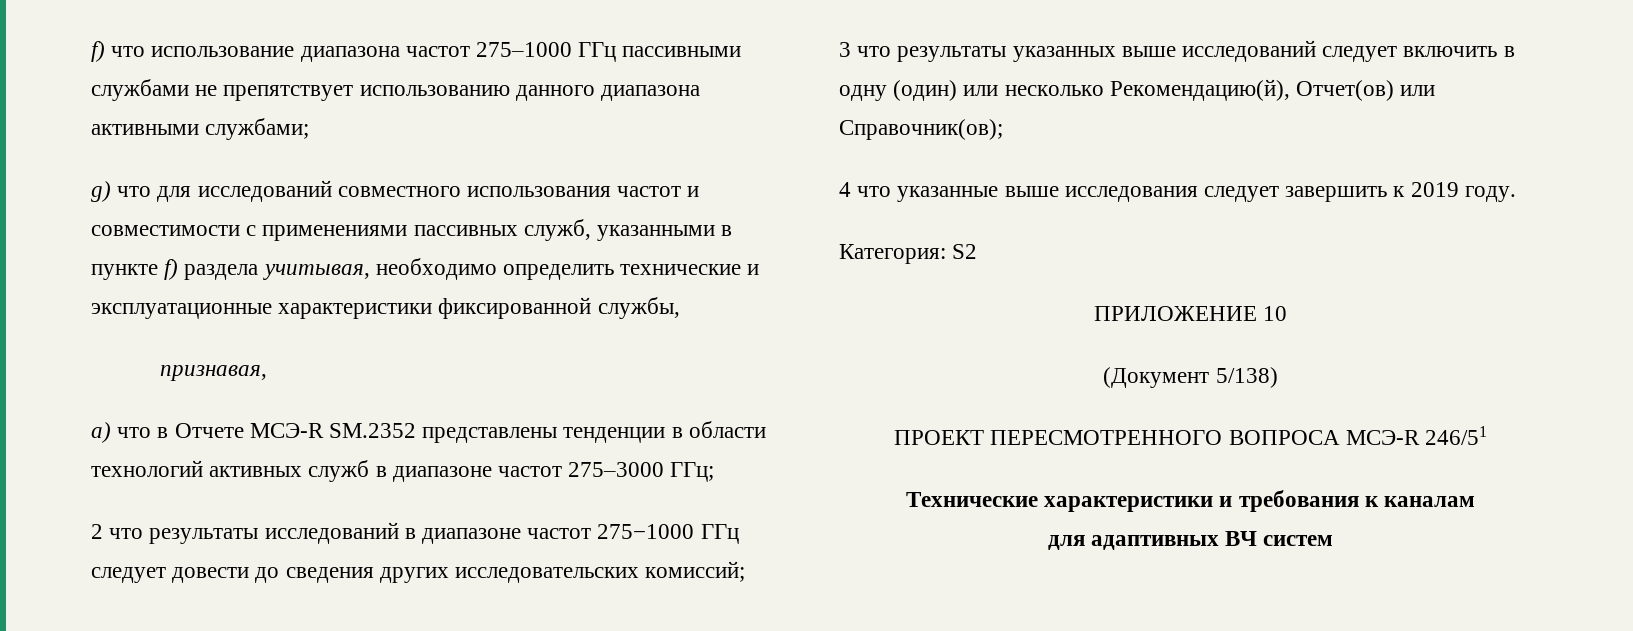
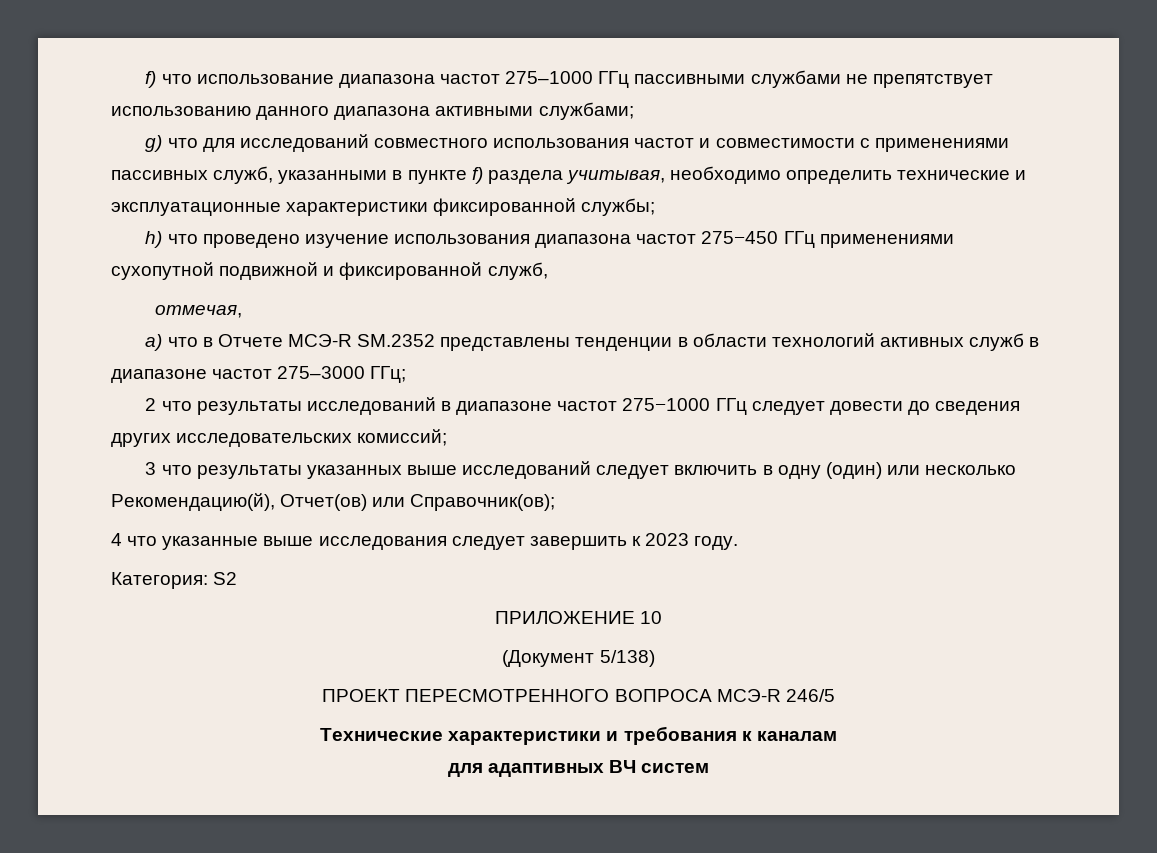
- g) что для исследований совместного использования частот и совместимости с применениями пассивных служб, указанными в пункте f) раздела учитывая, необходимо определить технические и эксплуатационные характеристики фиксированной службы,
- признавая,
+ g) что для исследований совместного использования частот и совместимости с применениями пассивных служб, указанными в пункте f) раздела учитывая, необходимо определить технические и эксплуатационные характеристики фиксированной службы;
+ h) что проведено изучение использования диапазона частот 275−450 ГГц применениями сухопутной подвижной и фиксированной служб,
+ отмечая,
- 4 что указанные выше исследования следует завершить к 2019 году.
+ 4 что указанные выше исследования следует завершить к 2023 году.
- ПРОЕКТ ПЕРЕСМОТРЕННОГО ВОПРОСА МСЭ-R 246/51
+ ПРОЕКТ ПЕРЕСМОТРЕННОГО ВОПРОСА МСЭ-R 246/5

